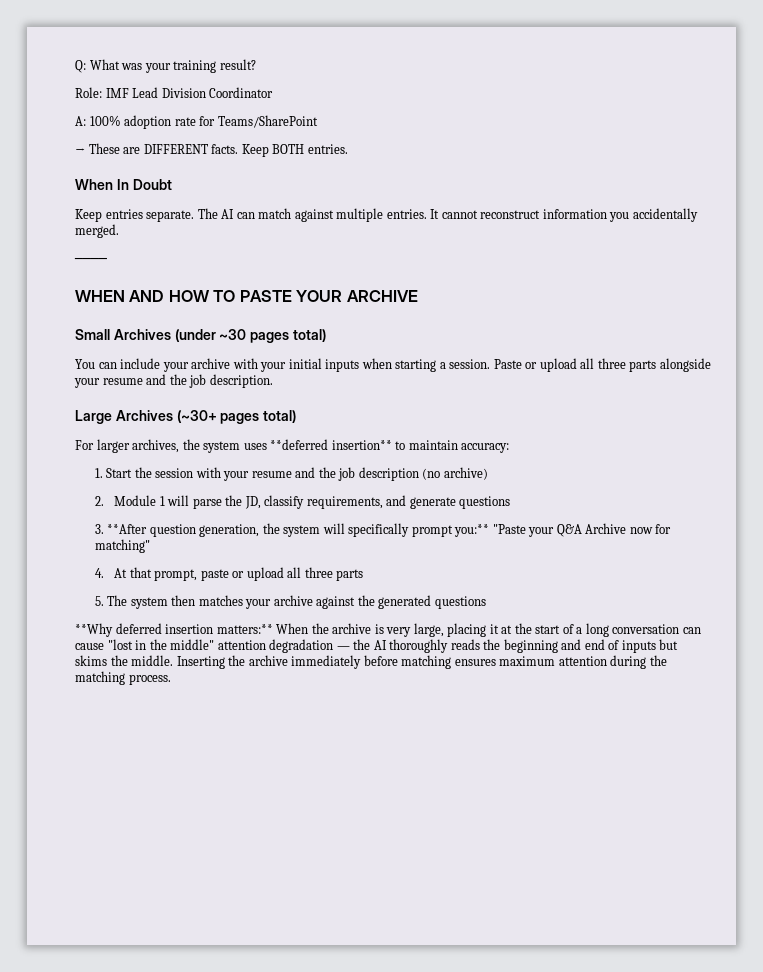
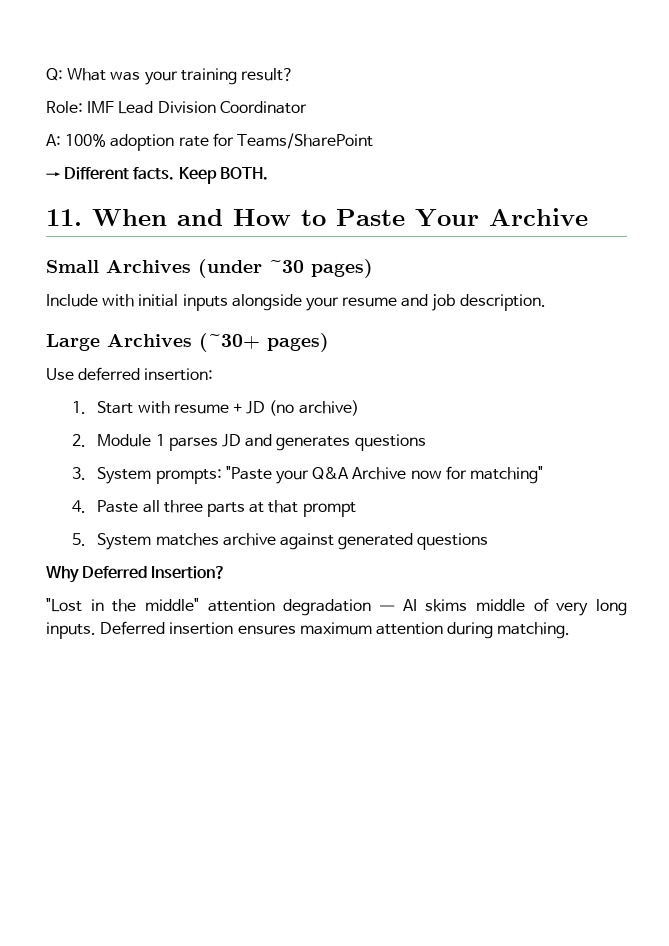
- → These are DIFFERENT facts. Keep BOTH entries.
- When In Doubt
- Keep entries separate. The AI can match against multiple entries. It cannot reconstruct information you accidentally merged.
- ────
- WHEN AND HOW TO PASTE YOUR ARCHIVE
- Small Archives (under ~30 pages total)
- You can include your archive with your initial inputs when starting a session. Paste or upload all three parts alongside your resume and the job description.
+ → Different facts. Keep BOTH.
+ 11. When and How to Paste Your Archive
+ Small Archives (under ~30 pages)
+ Include with initial inputs alongside your resume and job description.
- Large Archives (~30+ pages total)
- For larger archives, the system uses **deferred insertion** to maintain accuracy:
- 1. Start the session with your resume and the job description (no archive)
+ Large Archives (~30+ pages)
+ Use deferred insertion:
+ 1. Start with resume + JD (no archive)
- 2. Module 1 will parse the JD, classify requirements, and generate questions
- 3. **After question generation, the system will specifically prompt you:** "Paste your Q&A Archive now for matching"
+ 2. Module 1 parses JD and generates questions
+ 3. System prompts: "Paste your Q&A Archive now for matching"
- 4. At that prompt, paste or upload all three parts
- 5. The system then matches your archive against the generated questions
+ 4. Paste all three parts at that prompt
+ 5. System matches archive against generated questions
- **Why deferred insertion matters:** When the archive is very large, placing it at the start of a long conversation can cause "lost in the middle" attention degradation — the AI thoroughly reads the beginning and end of inputs but skims the middle. Inserting the archive immediately before matching ensures maximum attention during the matching process.
+ Why Deferred Insertion?
+ "Lost in the middle" attention degradation — AI skims middle of very long inputs. Deferred insertion ensures maximum attention during matching.

